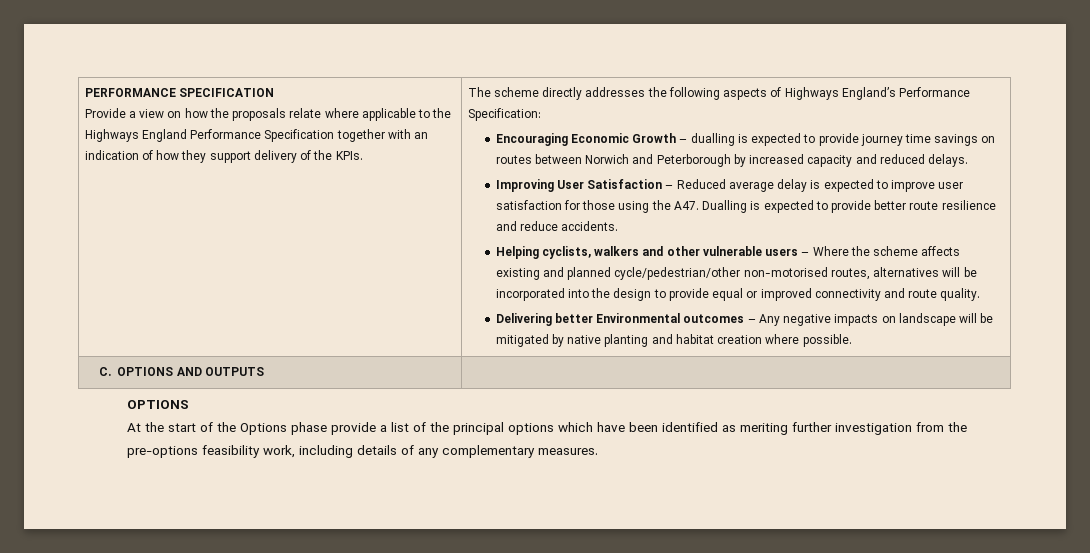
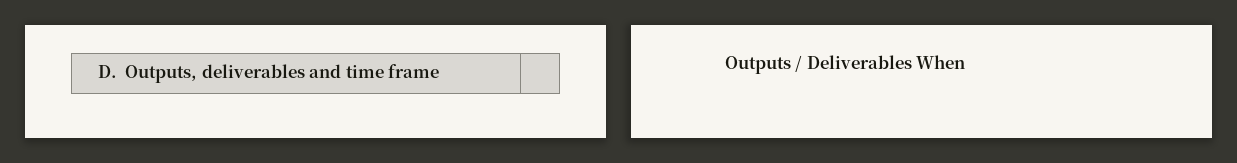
- PERFORMANCE SPECIFICATION
- Provide a view on how the proposals relate where applicable to the Highways England Performance Specification together with an indication of how they support delivery of the KPIs. | The scheme directly addresses the following aspects of Highways England’s Performance Specification:
- Encouraging Economic Growth – dualling is expected to provide journey time savings on routes between Norwich and Peterborough by increased capacity and reduced delays.
- Improving User Satisfaction – Reduced average delay is expected to improve user satisfaction for those using the A47. Dualling is expected to provide better route resilience and reduce accidents.
- Helping cyclists, walkers and other vulnerable users – Where the scheme affects existing and planned cycle/pedestrian/other non-motorised routes, alternatives will be incorporated into the design to provide equal or improved connectivity and route quality.
- Delivering better Environmental outcomes – Any negative impacts on landscape will be mitigated by native planting and habitat creation where possible.
- C. OPTIONS AND OUTPUTS |
- OPTIONS
- At the start of the Options phase provide a list of the principal options which have been identified as meriting further investigation from the pre-options feasibility work, including details of any complementary measures.
+ D. Outputs, deliverables and time frame |
+ Outputs / Deliverables When

